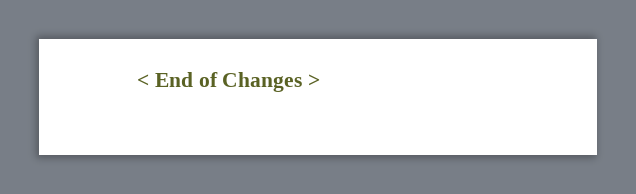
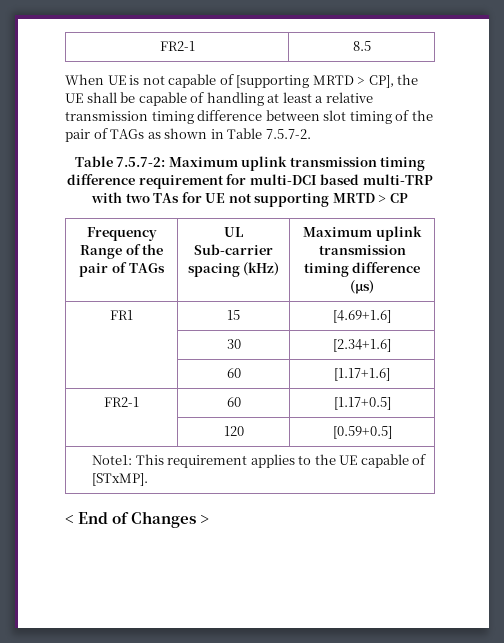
+ FR2-1 | 8.5
+ When UE is not capable of [supporting MRTD > CP], the UE shall be capable of handling at least a relative transmission timing difference between slot timing of the pair of TAGs as shown in Table 7.5.7-2.
+ Table 7.5.7-2: Maximum uplink transmission timing difference requirement for multi-DCI based multi-TRP with two TAs for UE not supporting MRTD > CP
+ Frequency Range of the pair of TAGs | UL Sub-carrier spacing (kHz) | Maximum uplink transmission timing difference (µs)
+ FR1 | 15 | [4.69+1.6]
+ | 30 | [2.34+1.6]
+ | 60 | [1.17+1.6]
+ FR2-1 | 60 | [1.17+0.5]
+ | 120 | [0.59+0.5]
+ Note1: This requirement applies to the UE capable of [STxMP].

